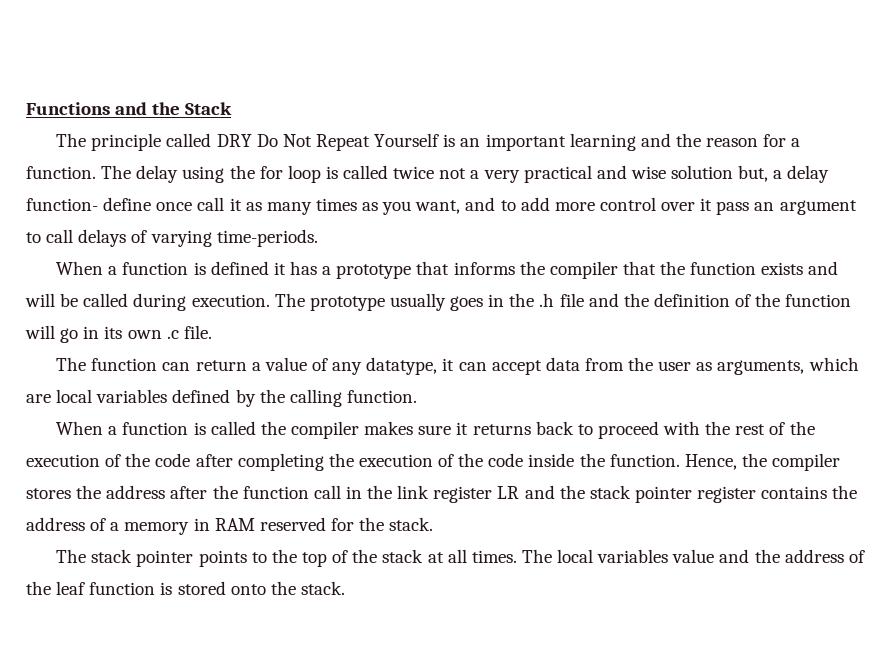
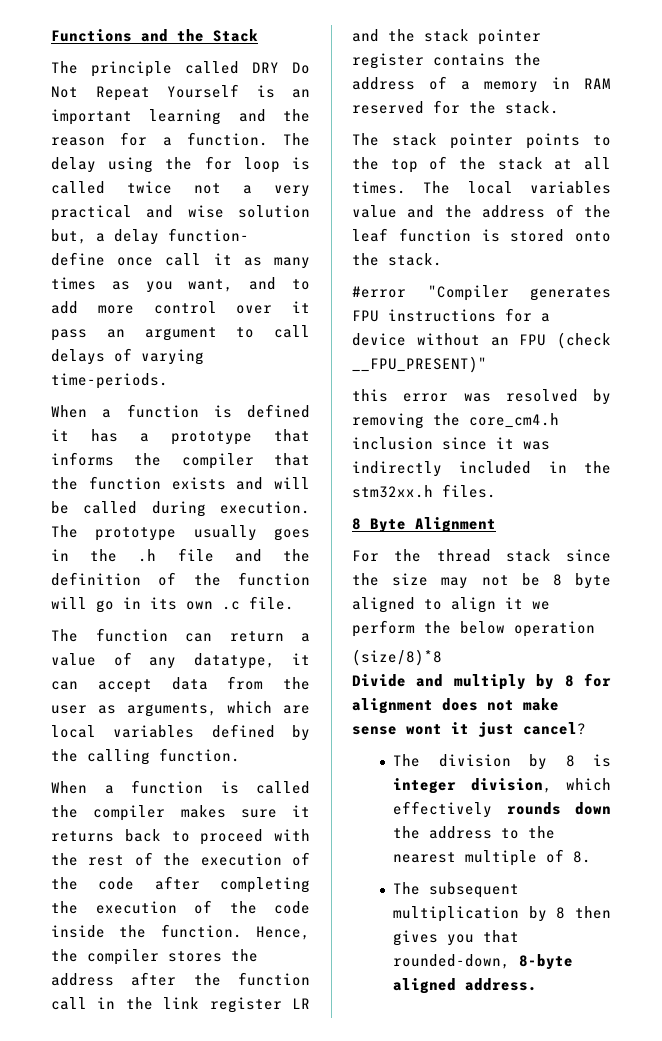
+ #error "Compiler generates FPU instructions for a device without an FPU (check __FPU_PRESENT)"
+ this error was resolved by removing the core_cm4.h inclusion since it was indirectly included in the stm32xx.h files.
+ 8 Byte Alignment
+ For the thread stack since the size may not be 8 byte aligned to align it we perform the below operation
+ (size/8)*8
+ Divide and multiply by 8 for alignment does not make sense wont it just cancel?
+ The division by 8 is integer division, which effectively rounds down the address to the nearest multiple of 8.
+ The subsequent multiplication by 8 then gives you that rounded-down, 8-byte aligned address.

